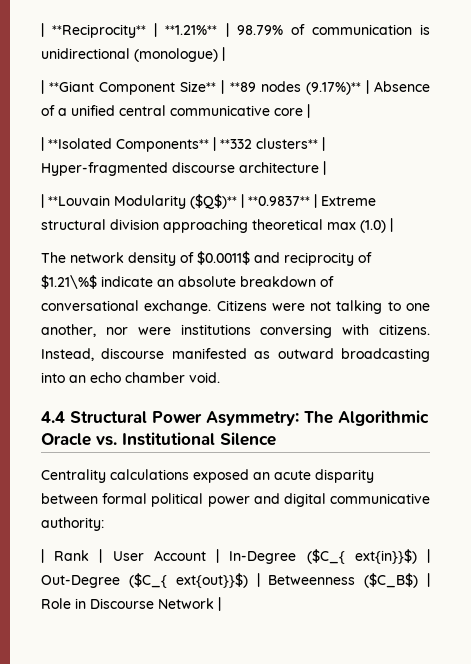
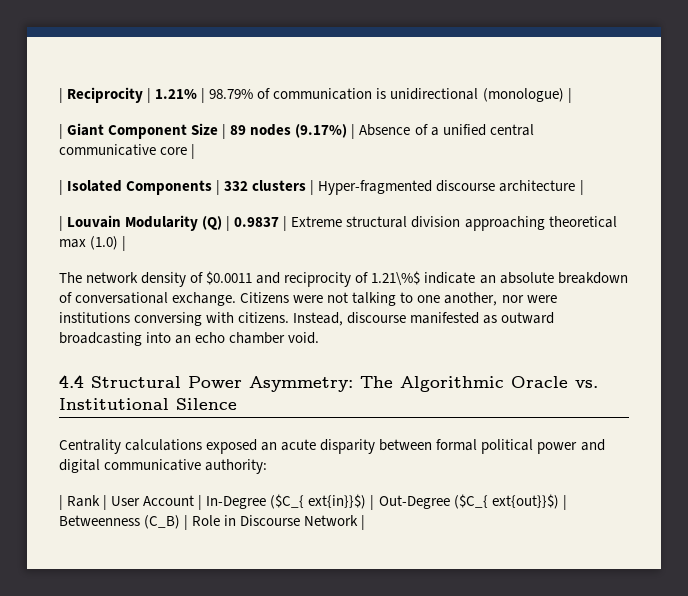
- | **Reciprocity** | **1.21%** | 98.79% of communication is unidirectional (monologue) |
+ | Reciprocity | 1.21% | 98.79% of communication is unidirectional (monologue) |
- | **Giant Component Size** | **89 nodes (9.17%)** | Absence of a unified central communicative core |
+ | Giant Component Size | 89 nodes (9.17%) | Absence of a unified central communicative core |
- | **Isolated Components** | **332 clusters** | Hyper-fragmented discourse architecture |
+ | Isolated Components | 332 clusters | Hyper-fragmented discourse architecture |
- | **Louvain Modularity ($Q$)** | **0.9837** | Extreme structural division approaching theoretical max (1.0) |
+ | Louvain Modularity (Q) | 0.9837 | Extreme structural division approaching theoretical max (1.0) |
- The network density of $0.0011$ and reciprocity of $1.21\%$ indicate an absolute breakdown of conversational exchange.
+ The network density of $0.0011 and reciprocity of 1.21\%$ indicate an absolute breakdown of conversational exchange.
- | Rank | User Account | In-Degree ($C_{ ext{in}}$) | Out-Degree ($C_{ ext{out}}$) | Betweenness ($C_B$) | Role in Discourse Network |
+ | Rank | User Account | In-Degree ($C_{ ext{in}}$) | Out-Degree ($C_{ ext{out}}$) | Betweenness (C_B) | Role in Discourse Network |

